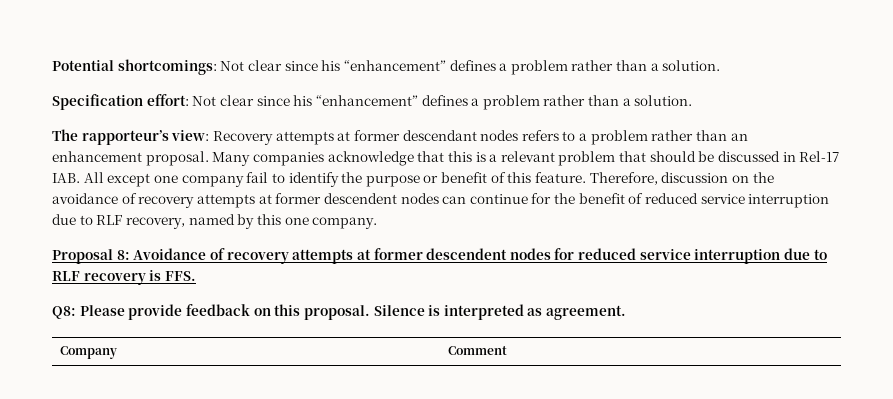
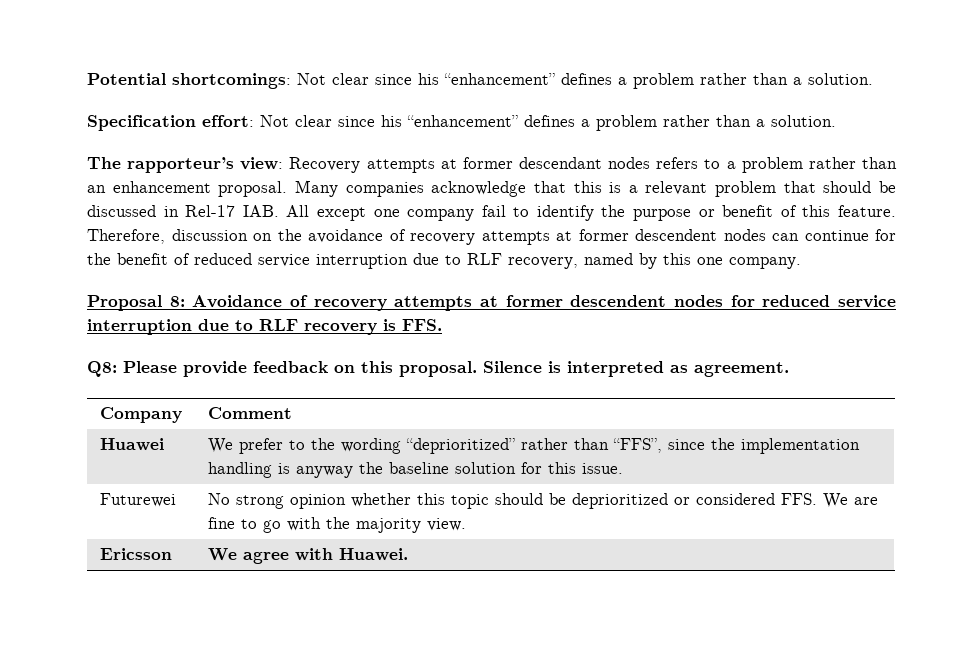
+ Huawei | We prefer to the wording “deprioritized” rather than “FFS”, since the implementation handling is anyway the baseline solution for this issue.
+ Futurewei | No strong opinion whether this topic should be deprioritized or considered FFS. We are fine to go with the majority view.
+ Ericsson | We agree with Huawei.

